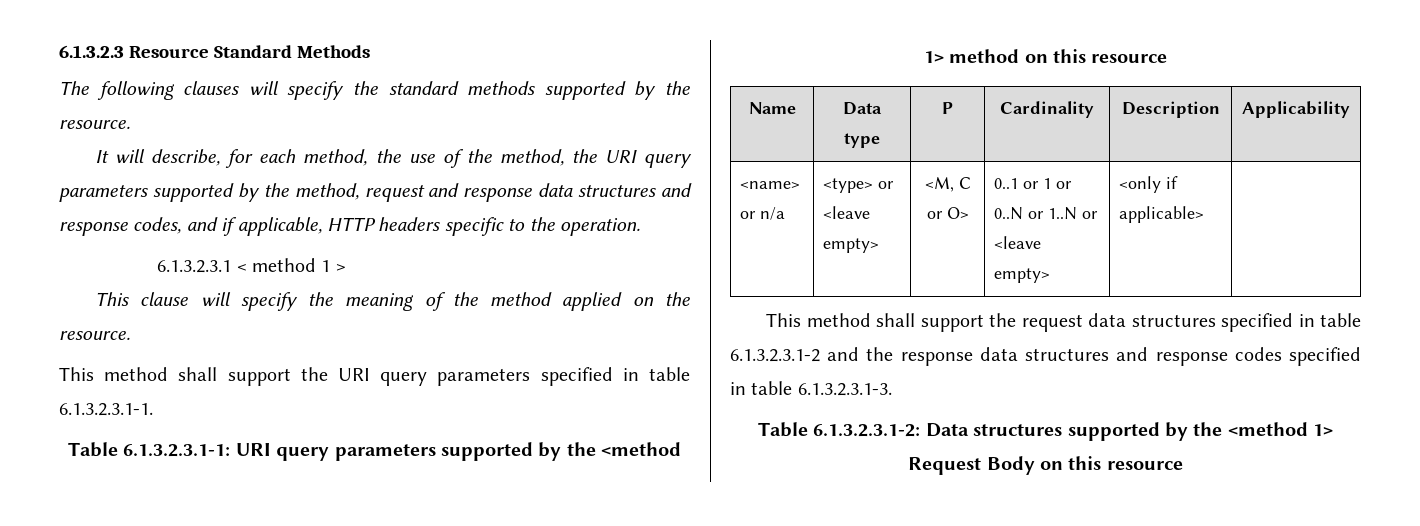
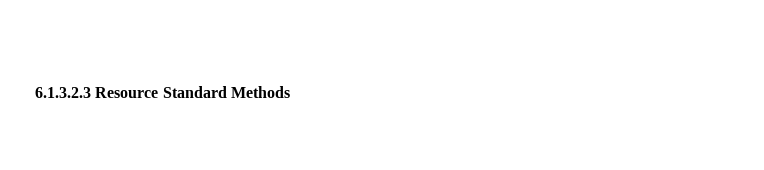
- The following clauses will specify the standard methods supported by the resource.
- It will describe, for each method, the use of the method, the URI query parameters supported by the method, request and response data structures and response codes, and if applicable, HTTP headers specific to the operation.
- 6.1.3.2.3.1 < method 1 >
- This clause will specify the meaning of the method applied on the resource.
- This method shall support the URI query parameters specified in table 6.1.3.2.3.1-1.
- Table 6.1.3.2.3.1-1: URI query parameters supported by the <method 1> method on this resource
- Name | Data type | P | Cardinality | Description | Applicability
- <name> or n/a | <type> or <leave empty> | <M, C or O> | 0..1 or 1 or 0..N or 1..N or <leave empty> | <only if applicable> |
- This method shall support the request data structures specified in table 6.1.3.2.3.1-2 and the response data structures and response codes specified in table 6.1.3.2.3.1-3.
- Table 6.1.3.2.3.1-2: Data structures supported by the <method 1> Request Body on this resource

